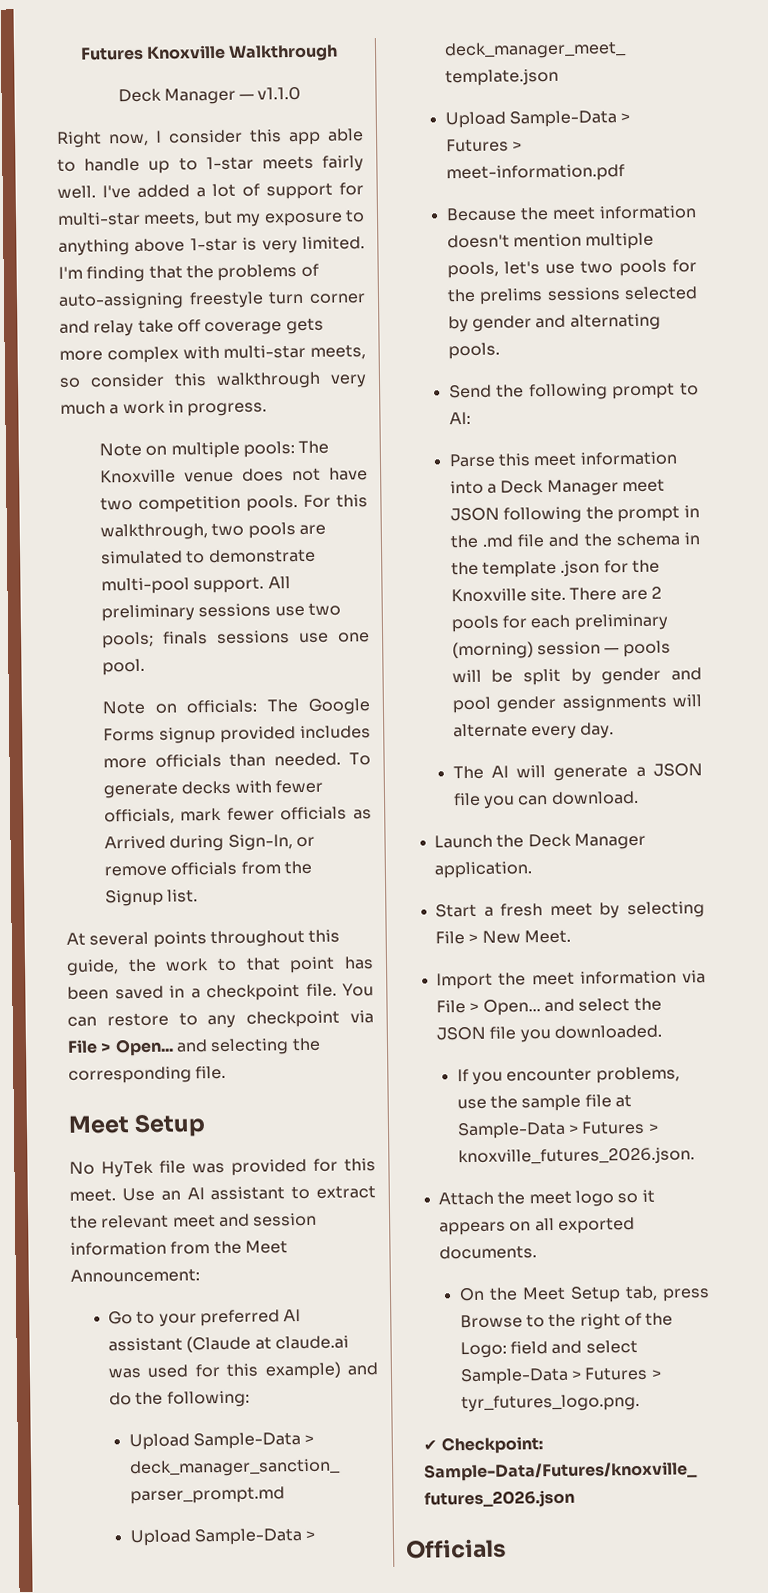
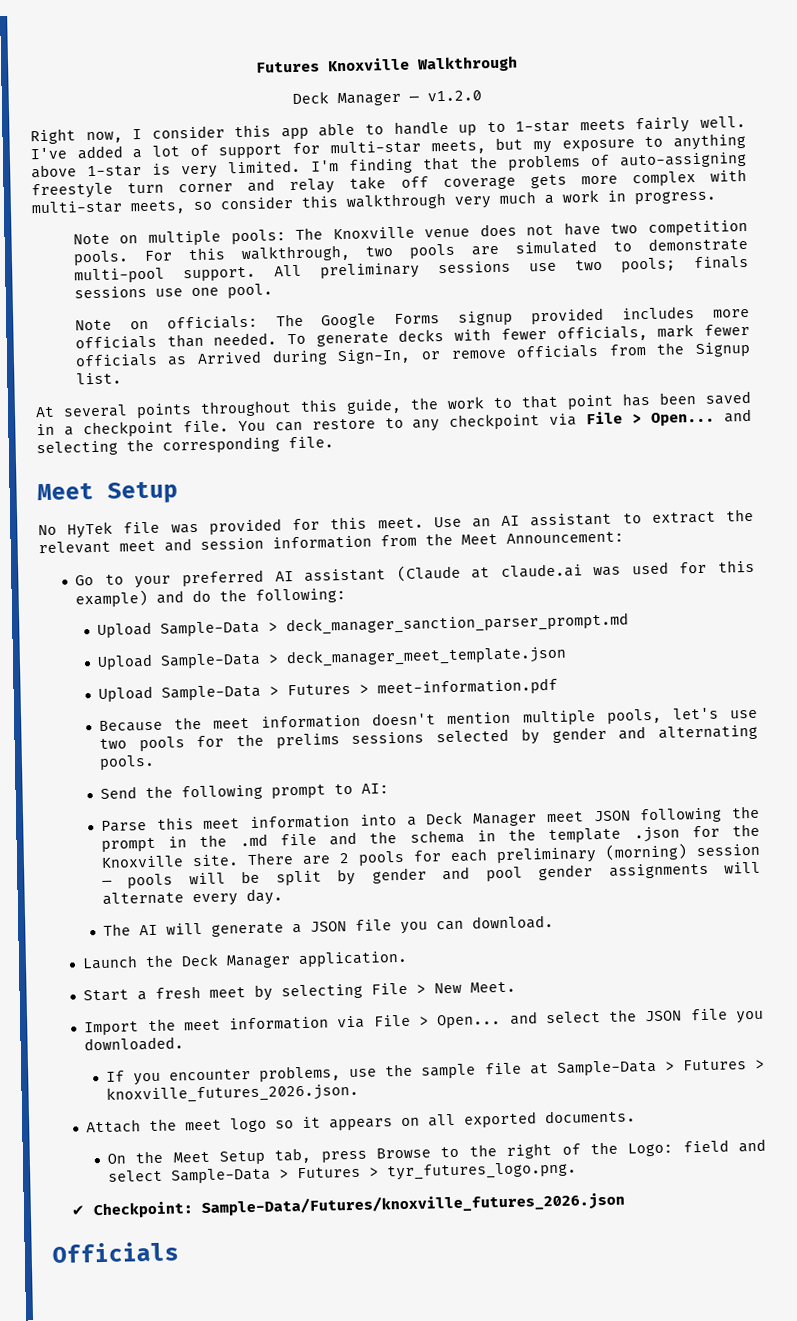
- Deck Manager — v1.1.0
+ Deck Manager — v1.2.0

